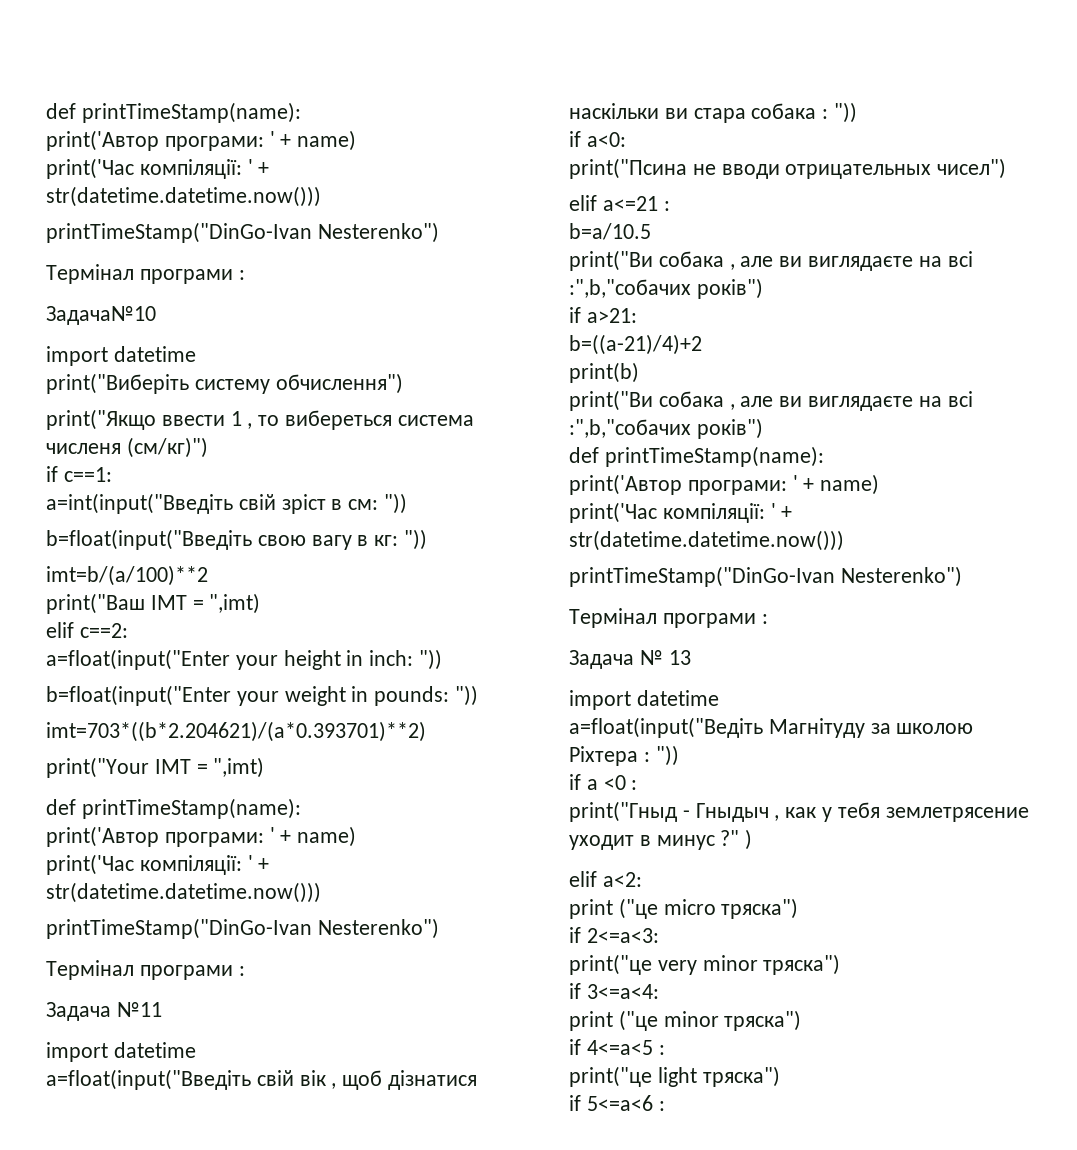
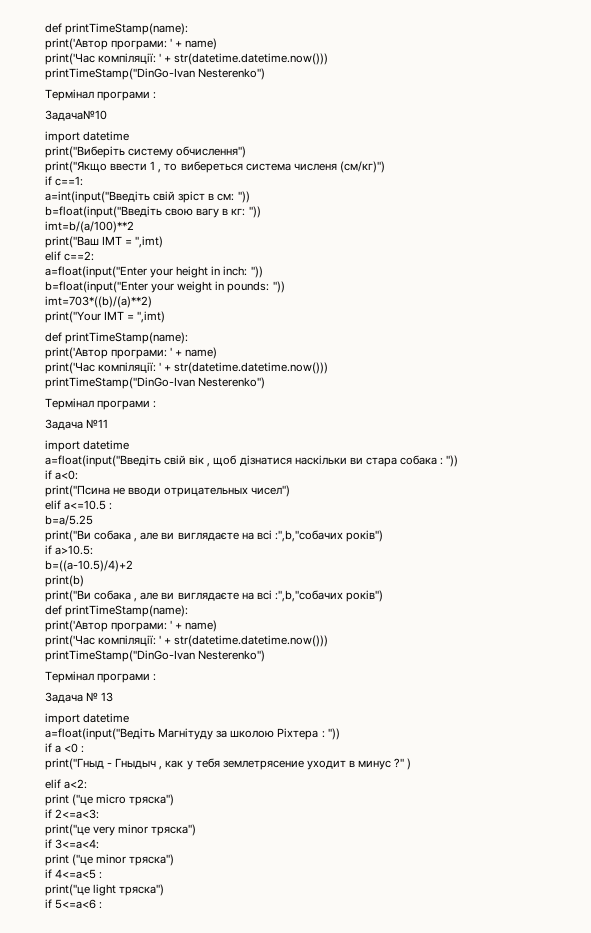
- imt=703*((b*2.204621)/(a*0.393701)**2)
+ imt=703*((b)/(a)**2)
- elif a<=21 :
- b=a/10.5
+ elif a<=10.5 :
+ b=a/5.25
- if a>21:
- b=((a-21)/4)+2
+ if a>10.5:
+ b=((a-10.5)/4)+2

